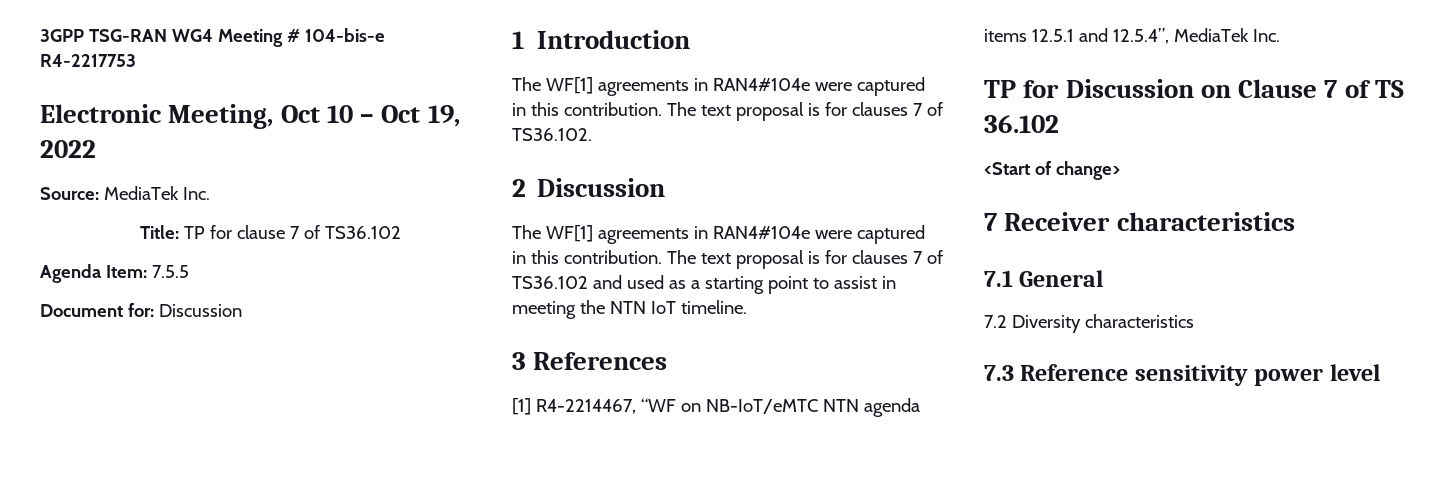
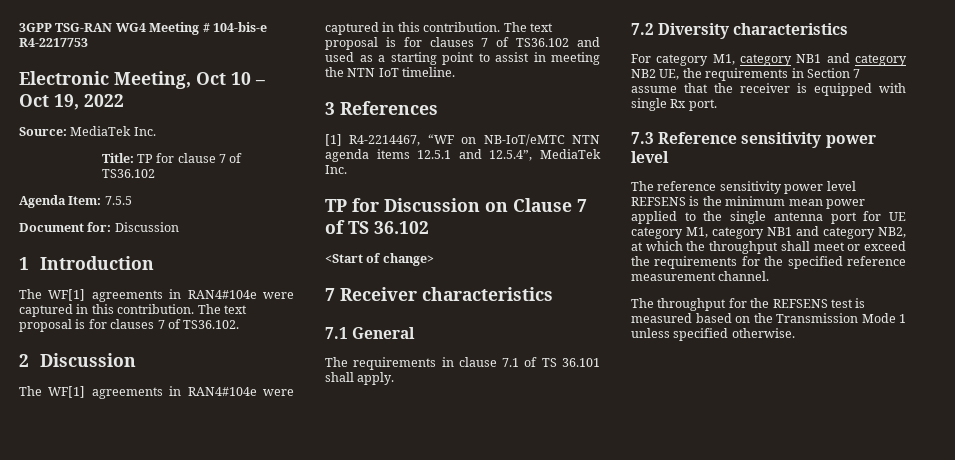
+ The requirements in clause 7.1 of TS 36.101 shall apply.
  7.2 Diversity characteristics
+ For category M1, category NB1 and category NB2 UE, the requirements in Section 7 assume that the receiver is equipped with single Rx port.
+ The reference sensitivity power level REFSENS is the minimum mean power applied to the single antenna port for UE category M1, category NB1 and category NB2, at which the throughput shall meet or exceed the requirements for the specified reference measurement channel.
+ The throughput for the REFSENS test is measured based on the Transmission Mode 1 unless specified otherwise.

